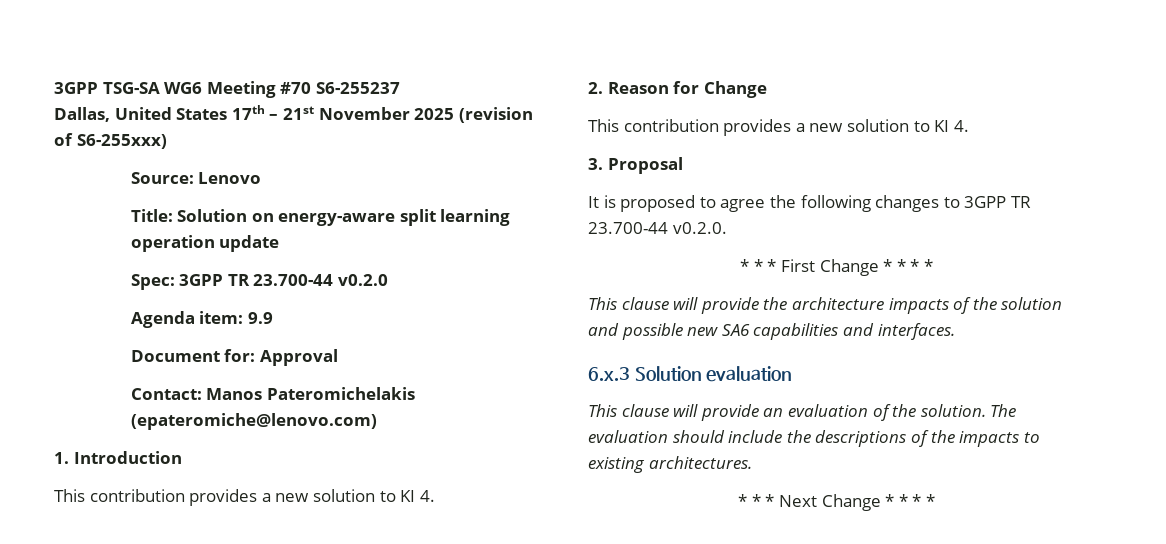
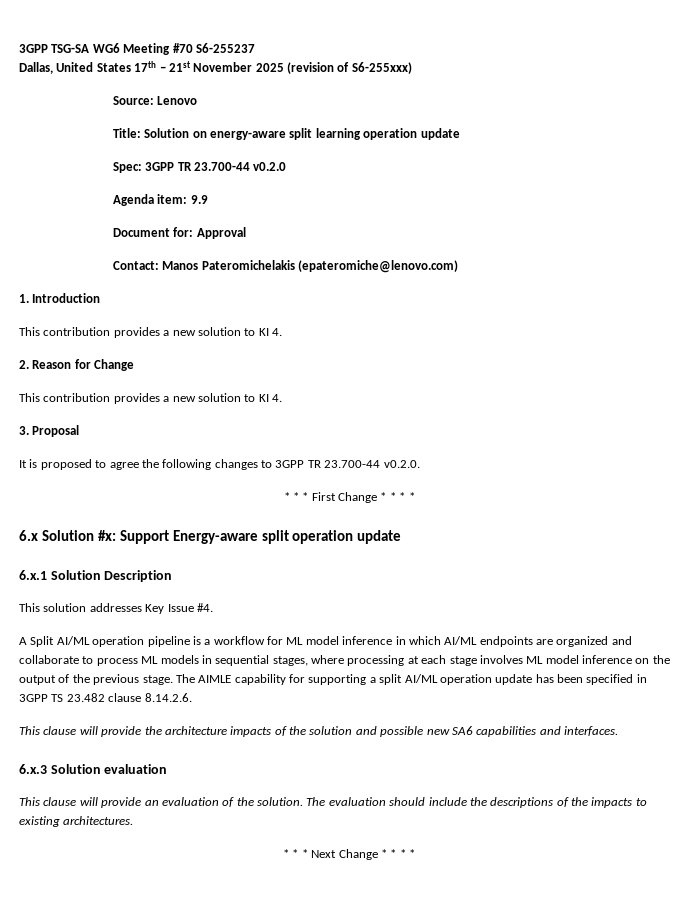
+ 6.x Solution #x: Support Energy-aware split operation update
+ 6.x.1 Solution Description
+ This solution addresses Key Issue #4.
+ A Split AI/ML operation pipeline is a workflow for ML model inference in which AI/ML endpoints are organized and collaborate to process ML models in sequential stages, where processing at each stage involves ML model inference on the output of the previous stage. The AIMLE capability for supporting a split AI/ML operation update has been specified in 3GPP TS 23.482 clause 8.14.2.6.

